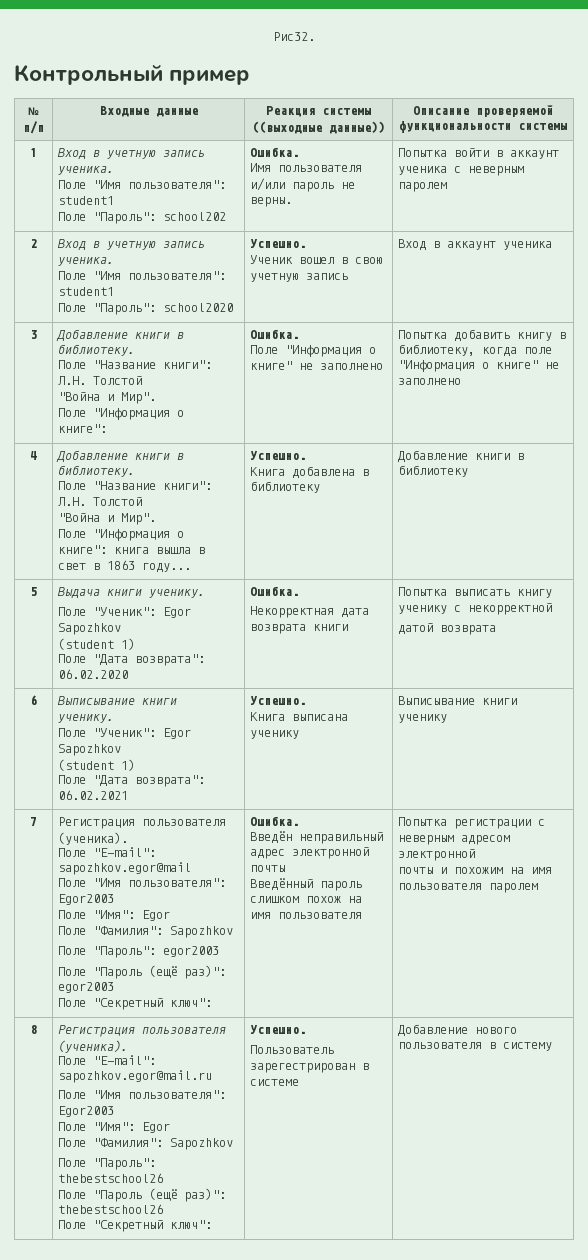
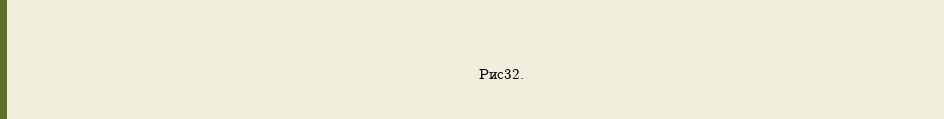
- Контрольный пример
- № п/п | Входные данные | Реакция системы ((выходные данные)) | Описание проверяемой функциональности системы
- 1 | Вход в учетную запись ученика.
- Поле "Имя пользователя": student1
- Поле "Пароль": school202 | Ошибка.
- Имя пользователя и/или пароль не верны. | Попытка войти в аккаунт ученика с неверным паролем
- 2 | Вход в учетную запись ученика.
- Поле "Имя пользователя": student1
- Поле "Пароль": school2020 | Успешно.
- Ученик вошел в свою учетную запись | Вход в аккаунт ученика
- 3 | Добавление книги в библиотеку.
- Поле "Название книги": Л.Н. Толстой
- "Война и Мир".
- Поле "Информация о книге": | Ошибка.
- Поле "Информация о книге" не заполнено | Попытка добавить книгу в библиотеку, когда поле "Информация о книге" не заполнено
- 4 | Добавление книги в библиотеку.
- Поле "Название книги": Л.Н. Толстой
- "Война и Мир".
- Поле "Информация о книге": книга вышла в свет в 1863 году... | Успешно.
- Книга добавлена в библиотеку | Добавление книги в библиотеку
- 5 | Выдача книги ученику.
- Поле "Ученик": Egor Sapozhkov
- (student 1)
- Поле "Дата возврата": 06.02.2020 | Ошибка.
- Некорректная дата возврата книги | Попытка выписать книгу ученику с некорректной
- датой возврата
- 6 | Выписывание книги ученику.
- Поле "Ученик": Egor Sapozhkov
- (student 1)
- Поле "Дата возврата": 06.02.2021 | Успешно.
- Книга выписана ученику | Выписывание книги ученику
- 7 | Регистрация пользователя (ученика).
- Поле "E-mail": sapozhkov.egor@mail
- Поле "Имя пользователя": Egor2003
- Поле "Имя": Egor
- Поле "Фамилия": Sapozhkov
- Поле "Пароль": egor2003
- Поле "Пароль (ещё раз)": egor2003
- Поле "Секретный ключ": | Ошибка.
- Введён неправильный адрес электронной почты
- Введённый пароль слишком похож на имя пользователя | Попытка регистрации с неверным адресом электронной
- почты и похожим на имя пользователя паролем
- 8 | Регистрация пользователя (ученика).
- Поле "E-mail": sapozhkov.egor@mail.ru
- Поле "Имя пользователя": Egor2003
- Поле "Имя": Egor
- Поле "Фамилия": Sapozhkov
- Поле "Пароль": thebestschool26
- Поле "Пароль (ещё раз)": thebestschool26
- Поле "Секретный ключ": | Успешно.
- Пользователь зарегестрирован в системе | Добавление нового пользователя в систему

